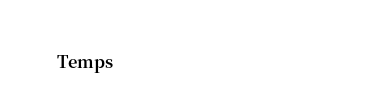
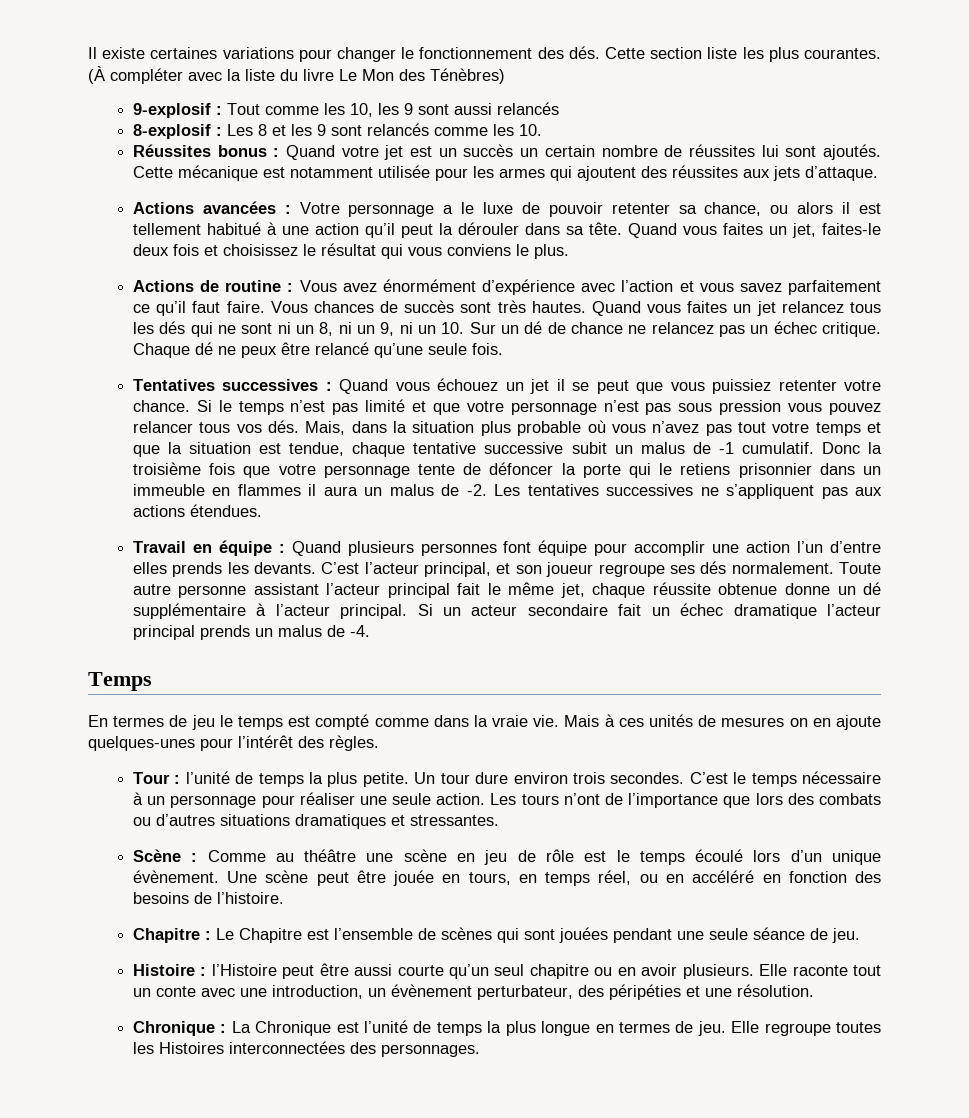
+ Il existe certaines variations pour changer le fonctionnement des dés. Cette section liste les plus courantes. (À compléter avec la liste du livre Le Mon des Ténèbres)
+ 9-explosif : Tout comme les 10, les 9 sont aussi relancés
+ 8-explosif : Les 8 et les 9 sont relancés comme les 10.
+ Réussites bonus : Quand votre jet est un succès un certain nombre de réussites lui sont ajoutés. Cette mécanique est notamment utilisée pour les armes qui ajoutent des réussites aux jets d’attaque.
+ Actions avancées : Votre personnage a le luxe de pouvoir retenter sa chance, ou alors il est tellement habitué à une action qu’il peut la dérouler dans sa tête. Quand vous faites un jet, faites-le deux fois et choisissez le résultat qui vous conviens le plus.
+ Actions de routine : Vous avez énormément d’expérience avec l’action et vous savez parfaitement ce qu’il faut faire. Vous chances de succès sont très hautes. Quand vous faites un jet relancez tous les dés qui ne sont ni un 8, ni un 9, ni un 10. Sur un dé de chance ne relancez pas un échec critique. Chaque dé ne peux être relancé qu’une seule fois.
+ Tentatives successives : Quand vous échouez un jet il se peut que vous puissiez retenter votre chance. Si le temps n’est pas limité et que votre personnage n’est pas sous pression vous pouvez relancer tous vos dés. Mais, dans la situation plus probable où vous n’avez pas tout votre temps et que la situation est tendue, chaque tentative successive subit un malus de -1 cumulatif. Donc la troisième fois que votre personnage tente de défoncer la porte qui le retiens prisonnier dans un immeuble en flammes il aura un malus de -2. Les tentatives successives ne s’appliquent pas aux actions étendues.
+ Travail en équipe : Quand plusieurs personnes font équipe pour accomplir une action l’un d’entre elles prends les devants. C’est l’acteur principal, et son joueur regroupe ses dés normalement. Toute autre personne assistant l’acteur principal fait le même jet, chaque réussite obtenue donne un dé supplémentaire à l’acteur principal. Si un acteur secondaire fait un échec dramatique l’acteur principal prends un malus de -4.
  Temps
+ En termes de jeu le temps est compté comme dans la vraie vie. Mais à ces unités de mesures on en ajoute quelques-unes pour l’intérêt des règles.
+ Tour : l’unité de temps la plus petite. Un tour dure environ trois secondes. C’est le temps nécessaire à un personnage pour réaliser une seule action. Les tours n’ont de l’importance que lors des combats ou d’autres situations dramatiques et stressantes.
+ Scène : Comme au théâtre une scène en jeu de rôle est le temps écoulé lors d’un unique évènement. Une scène peut être jouée en tours, en temps réel, ou en accéléré en fonction des besoins de l’histoire.
+ Chapitre : Le Chapitre est l’ensemble de scènes qui sont jouées pendant une seule séance de jeu.
+ Histoire : l’Histoire peut être aussi courte qu’un seul chapitre ou en avoir plusieurs. Elle raconte tout un conte avec une introduction, un évènement perturbateur, des péripéties et une résolution.
+ Chronique : La Chronique est l’unité de temps la plus longue en termes de jeu. Elle regroupe toutes les Histoires interconnectées des personnages.

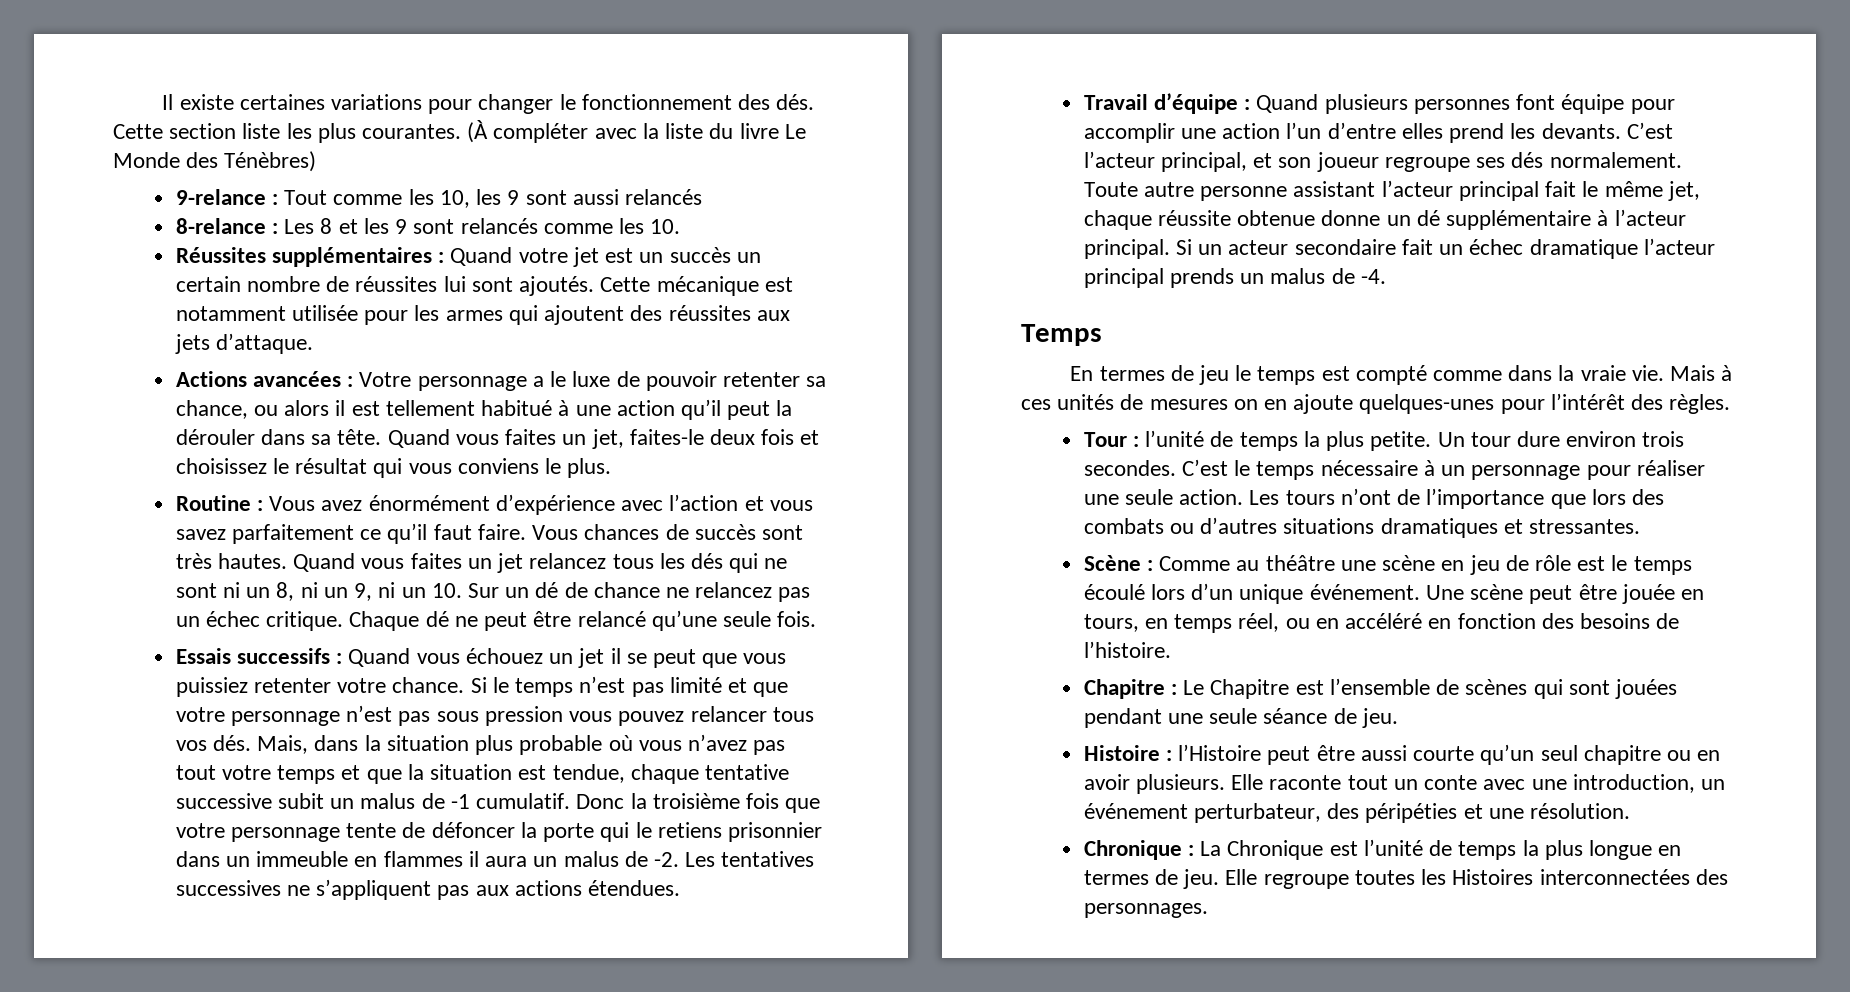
- (À compléter avec la liste du livre Le Mon des Ténèbres)
+ (À compléter avec la liste du livre Le Monde des Ténèbres)
- 9-explosif : Tout comme les 10, les 9 sont aussi relancés
+ 9-relance : Tout comme les 10, les 9 sont aussi relancés
- 8-explosif : Les 8 et les 9 sont relancés comme les 10.
+ 8-relance : Les 8 et les 9 sont relancés comme les 10.
- Réussites bonus : Quand votre jet est un succès un certain nombre de réussites lui sont ajoutés.
+ Réussites supplémentaires : Quand votre jet est un succès un certain nombre de réussites lui sont ajoutés.
- Actions de routine : Vous avez énormément d’expérience avec l’action et vous savez parfaitement ce qu’il faut faire.
+ Routine : Vous avez énormément d’expérience avec l’action et vous savez parfaitement ce qu’il faut faire.
- Chaque dé ne peux être relancé qu’une seule fois.
+ Chaque dé ne peut être relancé qu’une seule fois.
- Tentatives successives : Quand vous échouez un jet il se peut que vous puissiez retenter votre chance.
+ Essais successifs : Quand vous échouez un jet il se peut que vous puissiez retenter votre chance.
- Travail en équipe : Quand plusieurs personnes font équipe pour accomplir une action l’un d’entre elles prends les devants.
+ Travail d’équipe : Quand plusieurs personnes font équipe pour accomplir une action l’un d’entre elles prend les devants.
- Scène : Comme au théâtre une scène en jeu de rôle est le temps écoulé lors d’un unique évènement.
+ Scène : Comme au théâtre une scène en jeu de rôle est le temps écoulé lors d’un unique événement.
- Elle raconte tout un conte avec une introduction, un évènement perturbateur, des péripéties et une résolution.
+ Elle raconte tout un conte avec une introduction, un événement perturbateur, des péripéties et une résolution.

